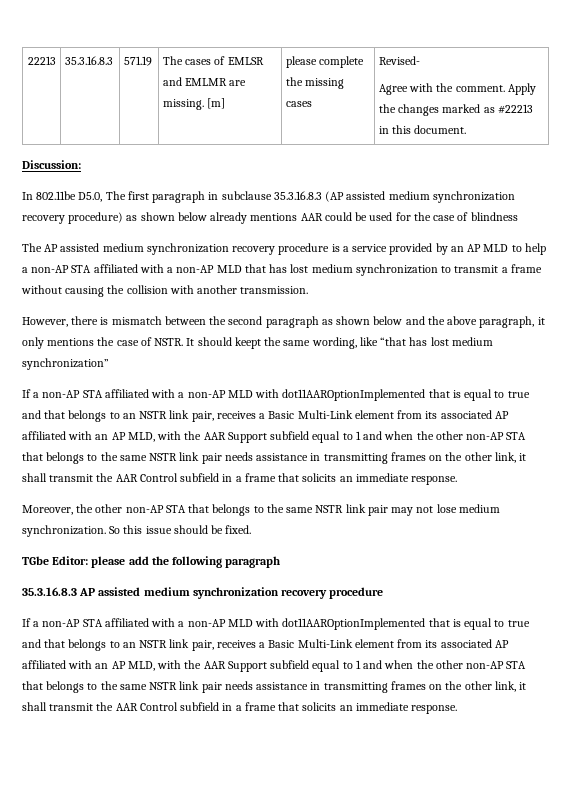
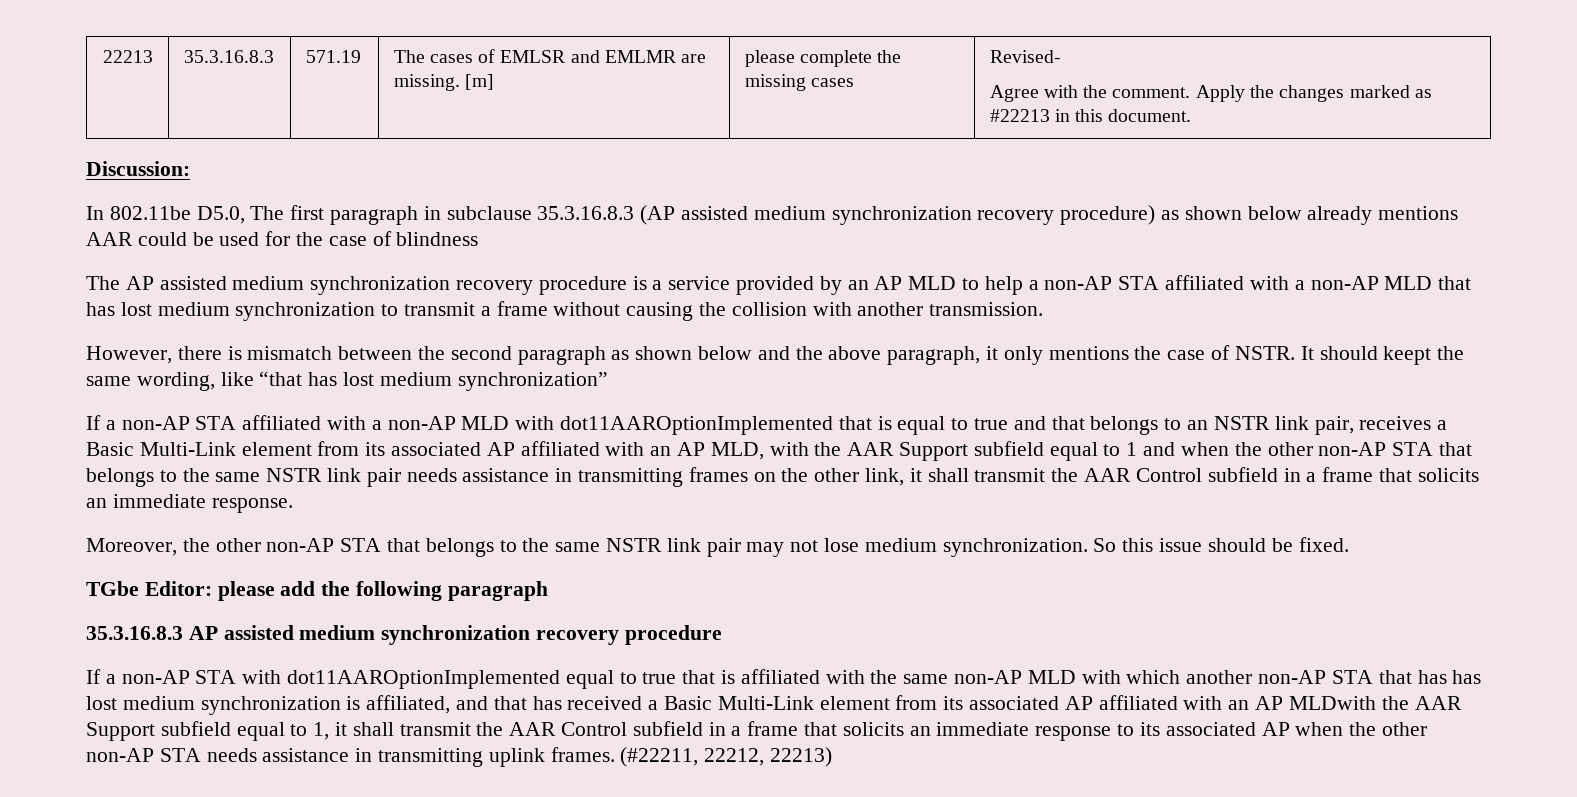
  35.3.16.8.3 AP assisted medium synchronization recovery procedure
- If a non-AP STA affiliated with a non-AP MLD with dot11AAROptionImplemented that is equal to true and that belongs to an NSTR link pair, receives a Basic Multi-Link element from its associated AP affiliated with an AP MLD, with the AAR Support subfield equal to 1 and when the other non-AP STA that belongs to the same NSTR link pair needs assistance in transmitting frames on the other link, it shall transmit the AAR Control subfield in a frame that solicits an immediate response.
+ If a non-AP STA with dot11AAROptionImplemented equal to true that is affiliated with the same non-AP MLD with which another non-AP STA that has has lost medium synchronization is affiliated, and that has received a Basic Multi-Link element from its associated AP affiliated with an AP MLDwith the AAR Support subfield equal to 1, it shall transmit the AAR Control subfield in a frame that solicits an immediate response to its associated AP when the other non-AP STA needs assistance in transmitting uplink frames. (#22211, 22212, 22213)

